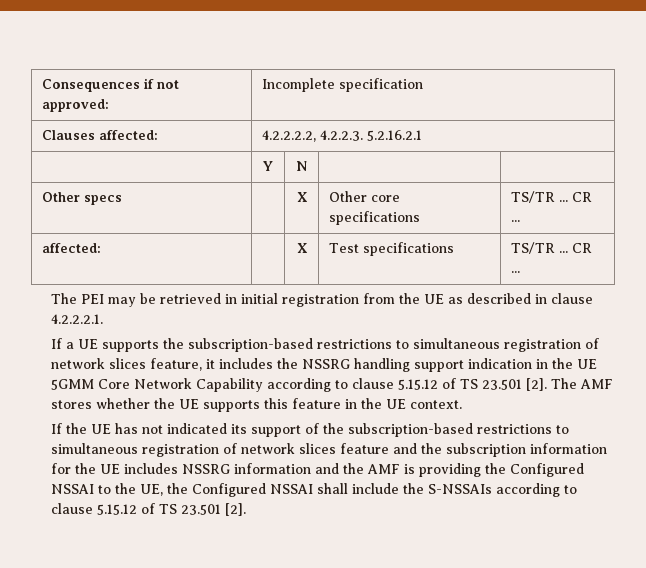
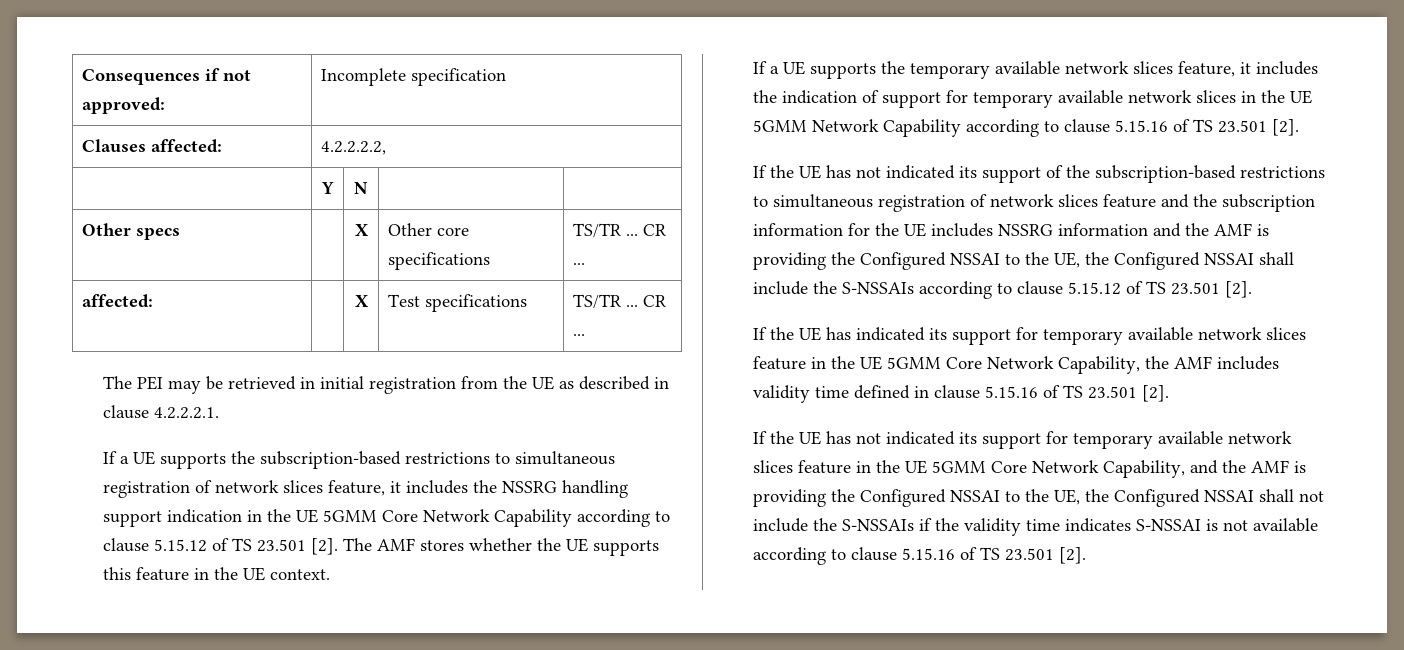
- Clauses affected: | 4.2.2.2.2, 4.2.2.3. 5.2.16.2.1
+ Clauses affected: | 4.2.2.2.2,
+ If a UE supports the temporary available network slices feature, it includes the indication of support for temporary available network slices in the UE 5GMM Network Capability according to clause 5.15.16 of TS 23.501 [2].
+ If the UE has indicated its support for temporary available network slices feature in the UE 5GMM Core Network Capability, the AMF includes validity time defined in clause 5.15.16 of TS 23.501 [2].
+ If the UE has not indicated its support for temporary available network slices feature in the UE 5GMM Core Network Capability, and the AMF is providing the Configured NSSAI to the UE, the Configured NSSAI shall not include the S-NSSAIs if the validity time indicates S-NSSAI is not available according to clause 5.15.16 of TS 23.501 [2].

